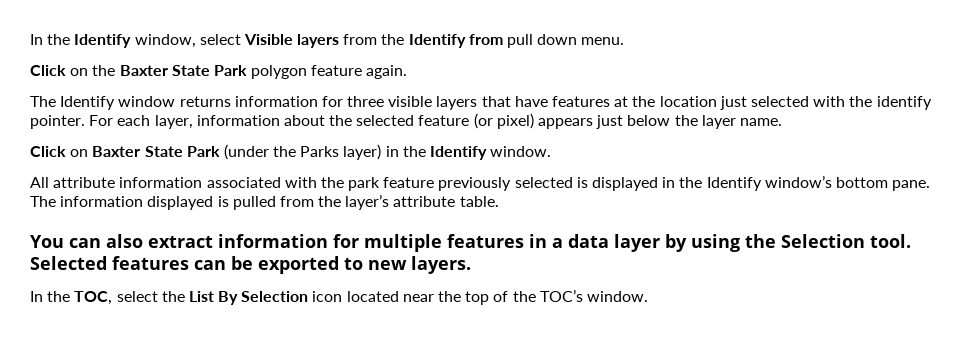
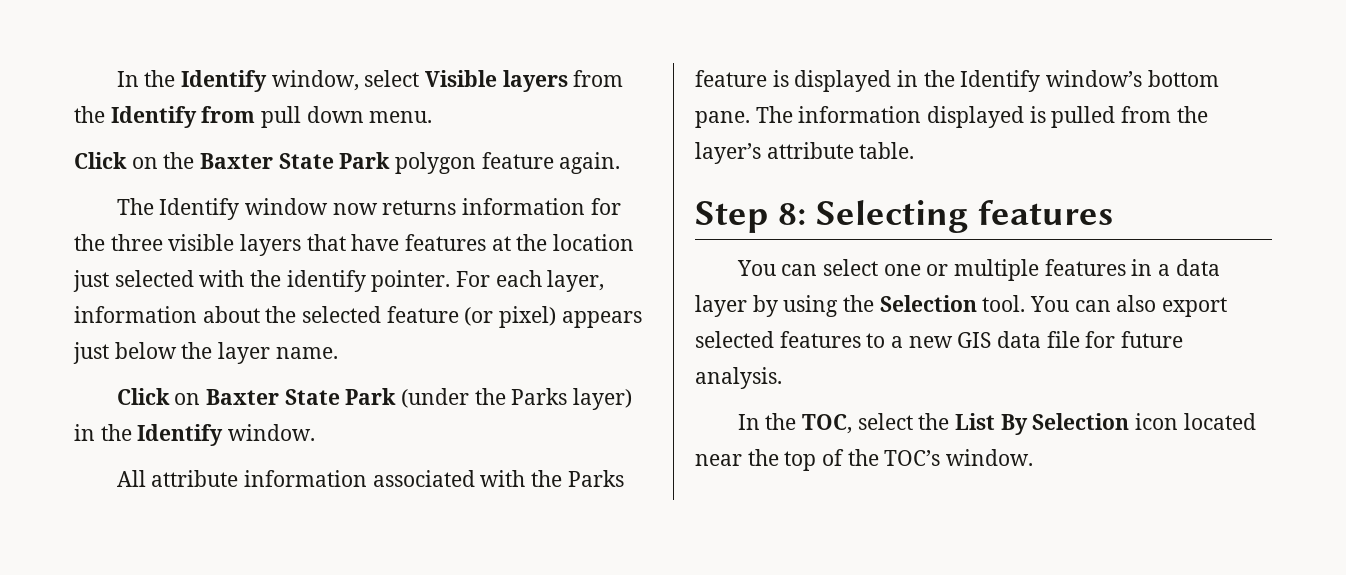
- The Identify window returns information for three visible layers that have features at the location just selected with the identify pointer.
+ The Identify window now returns information for the three visible layers that have features at the location just selected with the identify pointer.
- All attribute information associated with the park feature previously selected is displayed in the Identify window’s bottom pane.
+ All attribute information associated with the Parks feature is displayed in the Identify window’s bottom pane.
- You can also extract information for multiple features in a data layer by using the Selection tool.
+ Step 8: Selecting features
+ You can select one or multiple features in a data layer by using the Selection tool.
- Selected features can be exported to new layers.
+ You can also export selected features to a new GIS data file for future analysis.

